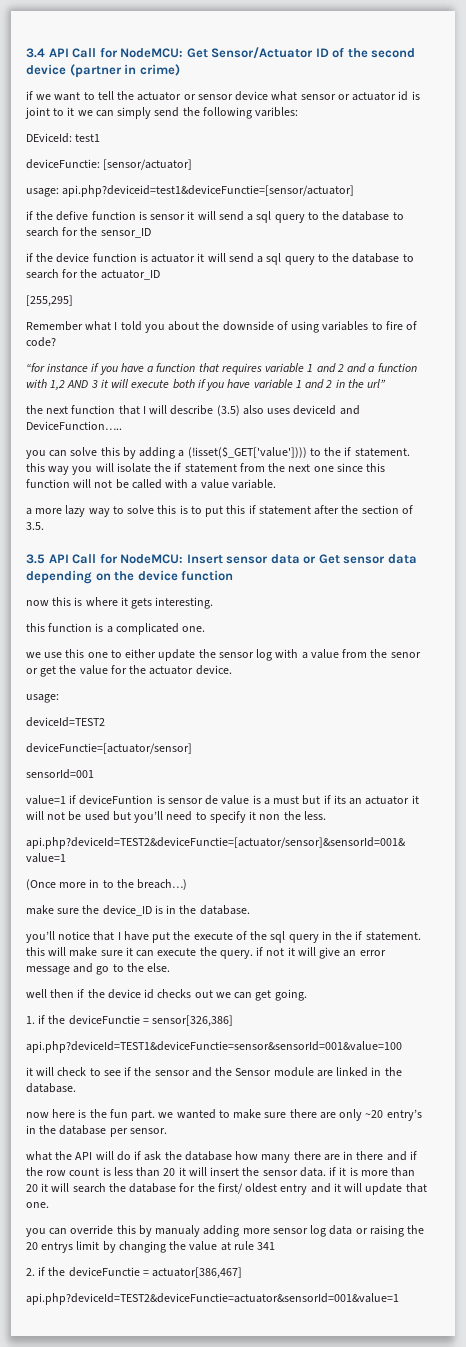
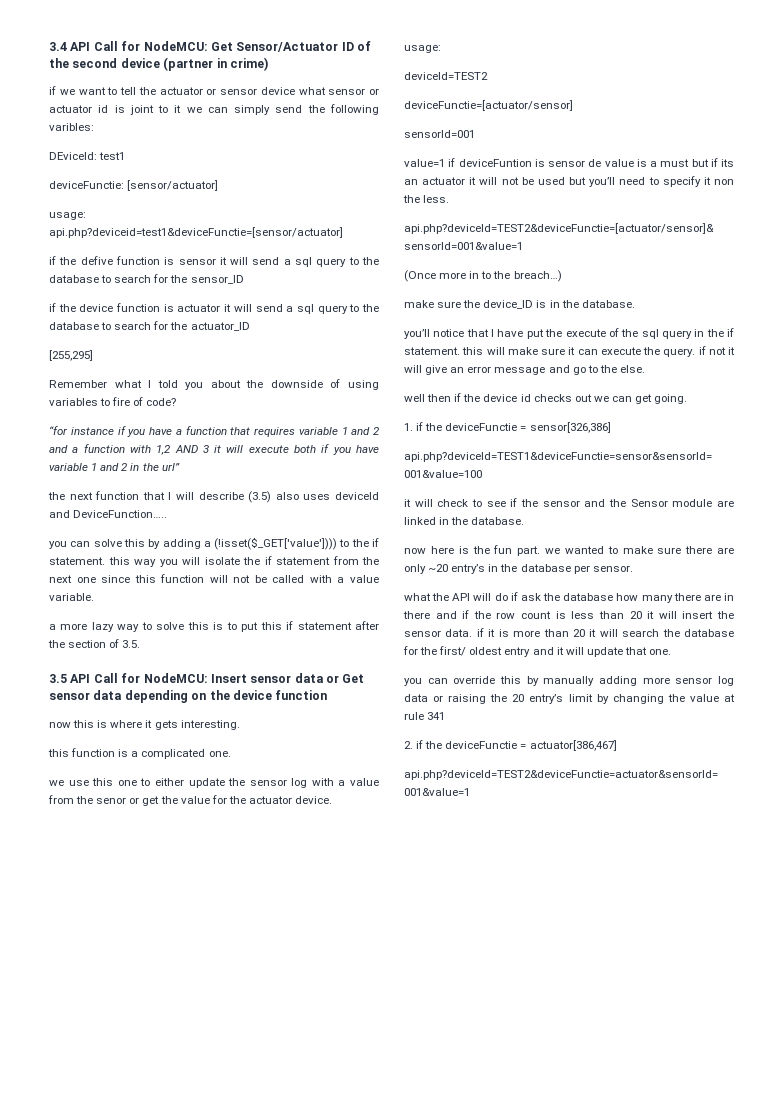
- you can override this by manualy adding more sensor log data or raising the 20 entrys limit by changing the value at rule 341
+ you can override this by manually adding more sensor log data or raising the 20 entry’s limit by changing the value at rule 341

